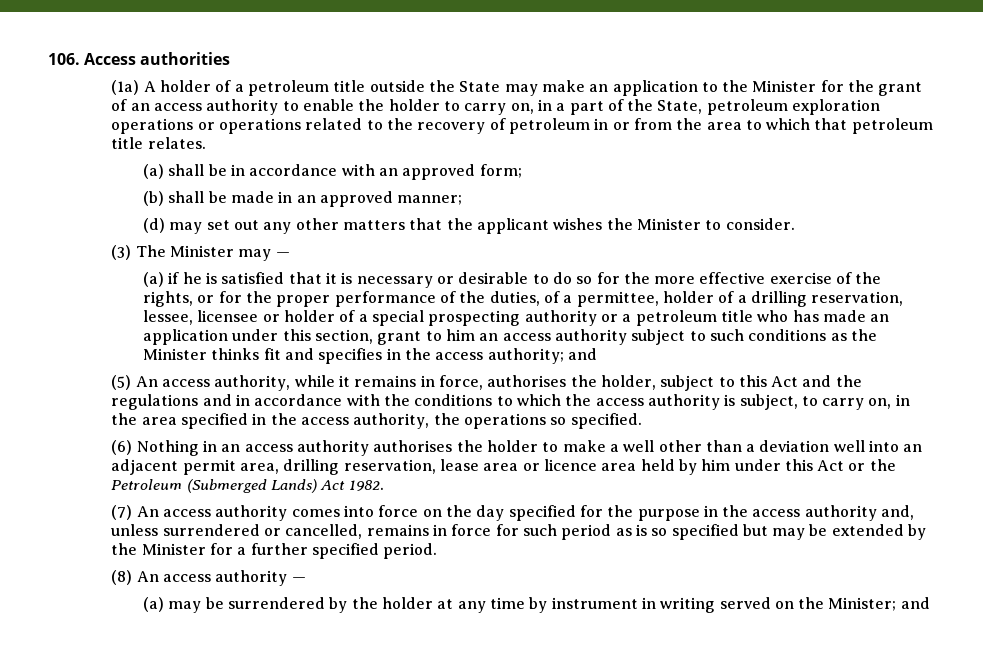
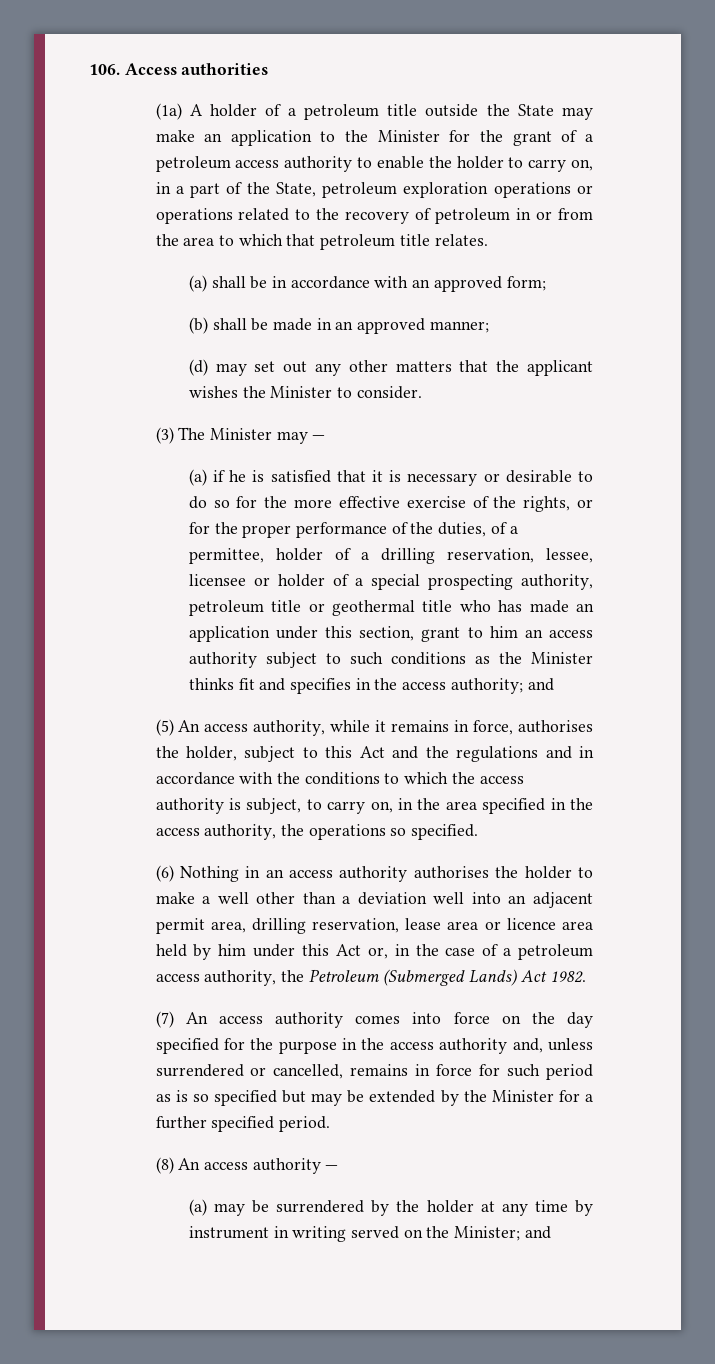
- (1a) A holder of a petroleum title outside the State may make an application to the Minister for the grant of an access authority to enable the holder to carry on, in a part of the State, petroleum exploration operations or operations related to the recovery of petroleum in or from the area to which that petroleum title relates.
+ (1a) A holder of a petroleum title outside the State may make an application to the Minister for the grant of a petroleum access authority to enable the holder to carry on, in a part of the State, petroleum exploration operations or operations related to the recovery of petroleum in or from the area to which that petroleum title relates.
- (a) if he is satisfied that it is necessary or desirable to do so for the more effective exercise of the rights, or for the proper performance of the duties, of a permittee, holder of a drilling reservation, lessee, licensee or holder of a special prospecting authority or a petroleum title who has made an application under this section, grant to him an access authority subject to such conditions as the Minister thinks fit and specifies in the access authority;
+ (a) if he is satisfied that it is necessary or desirable to do so for the more effective exercise of the rights, or for the proper performance of the duties, of a permittee, holder of a drilling reservation, lessee, licensee or holder of a special prospecting authority, petroleum title or geothermal title who has made an application under this section, grant to him an access authority subject to such conditions as the Minister thinks fit and specifies in the access authority;
- (6) Nothing in an access authority authorises the holder to make a well other than a deviation well into an adjacent permit area, drilling reservation, lease area or licence area held by him under this Act or the Petroleum (Submerged Lands) Act 1982.
+ (6) Nothing in an access authority authorises the holder to make a well other than a deviation well into an adjacent permit area, drilling reservation, lease area or licence area held by him under this Act or, in the case of a petroleum access authority, the Petroleum (Submerged Lands) Act 1982.

